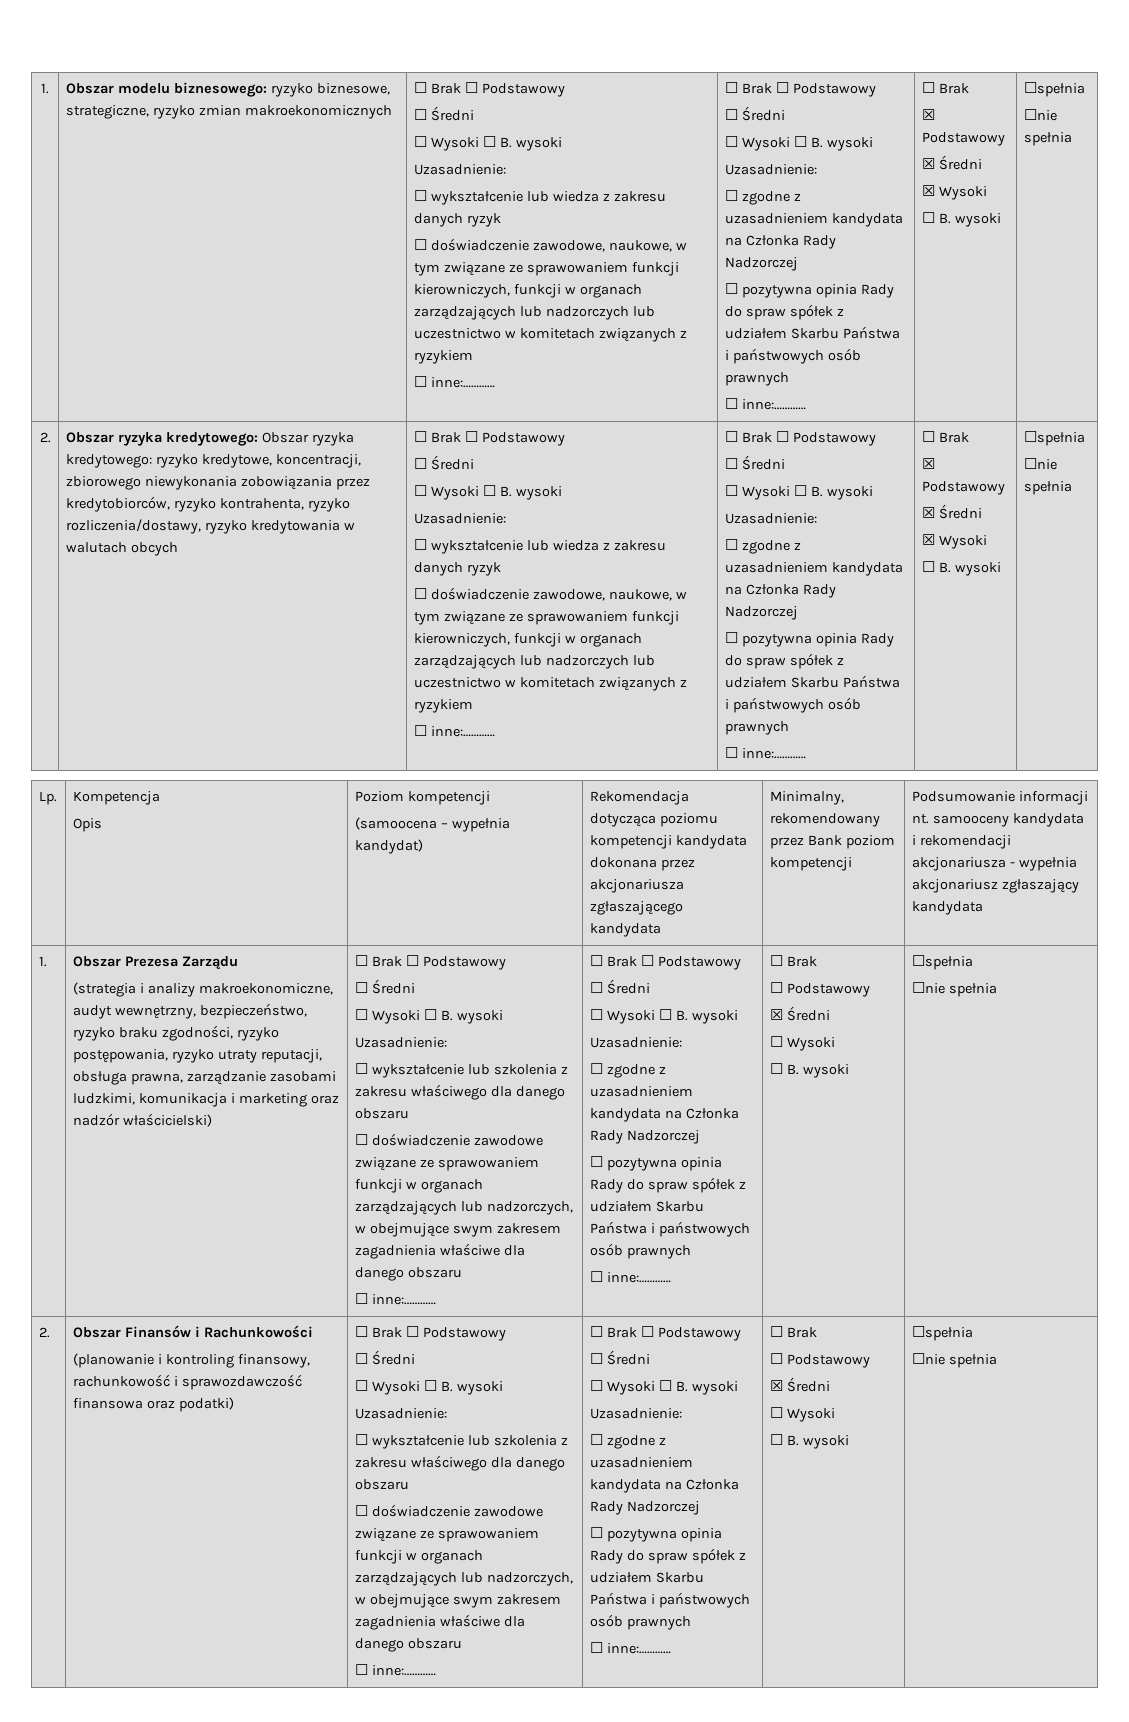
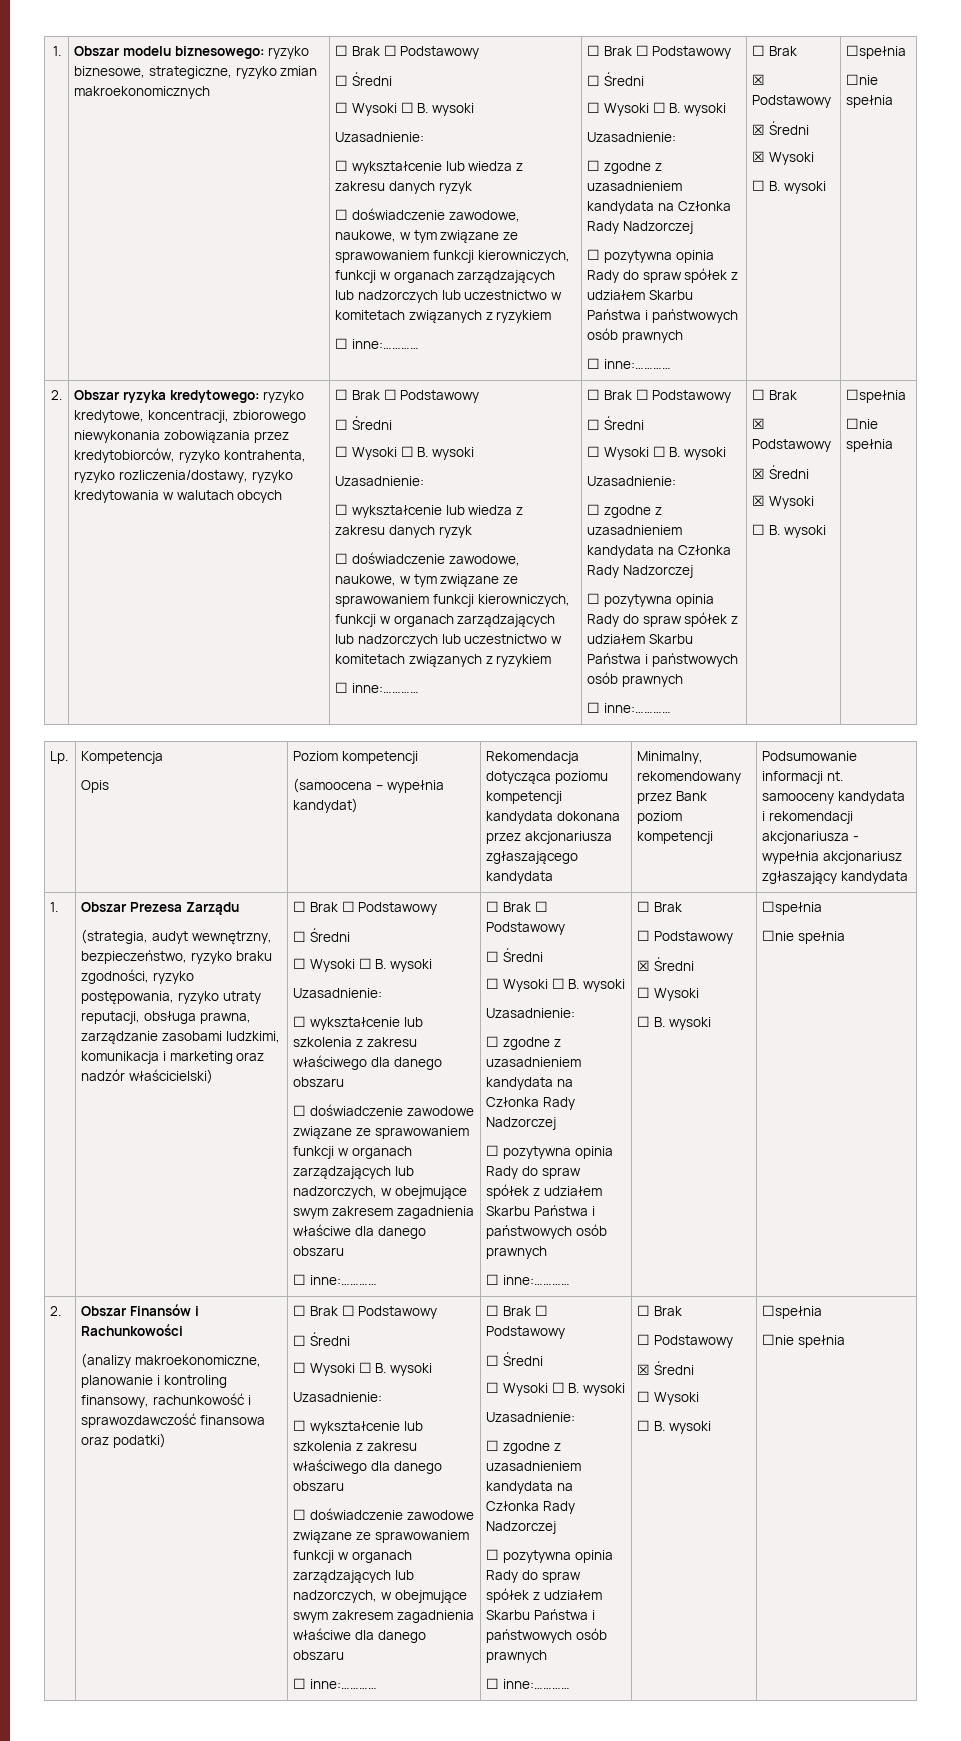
- Obszar ryzyka kredytowego: Obszar ryzyka kredytowego: ryzyko kredytowe, koncentracji, zbiorowego niewykonania zobowiązania przez kredytobiorców, ryzyko kontrahenta, ryzyko rozliczenia/dostawy, ryzyko kredytowania w walutach obcych
+ Obszar ryzyka kredytowego: ryzyko kredytowe, koncentracji, zbiorowego niewykonania zobowiązania przez kredytobiorców, ryzyko kontrahenta, ryzyko rozliczenia/dostawy, ryzyko kredytowania w walutach obcych
- (strategia i analizy makroekonomiczne, audyt wewnętrzny, bezpieczeństwo, ryzyko braku zgodności, ryzyko postępowania, ryzyko utraty reputacji, obsługa prawna, zarządzanie zasobami ludzkimi, komunikacja i marketing oraz nadzór właścicielski)
+ (strategia, audyt wewnętrzny, bezpieczeństwo, ryzyko braku zgodności, ryzyko postępowania, ryzyko utraty reputacji, obsługa prawna, zarządzanie zasobami ludzkimi, komunikacja i marketing oraz nadzór właścicielski)
- (planowanie i kontroling finansowy, rachunkowość i sprawozdawczość finansowa oraz podatki)
+ (analizy makroekonomiczne, planowanie i kontroling finansowy, rachunkowość i sprawozdawczość finansowa oraz podatki)

